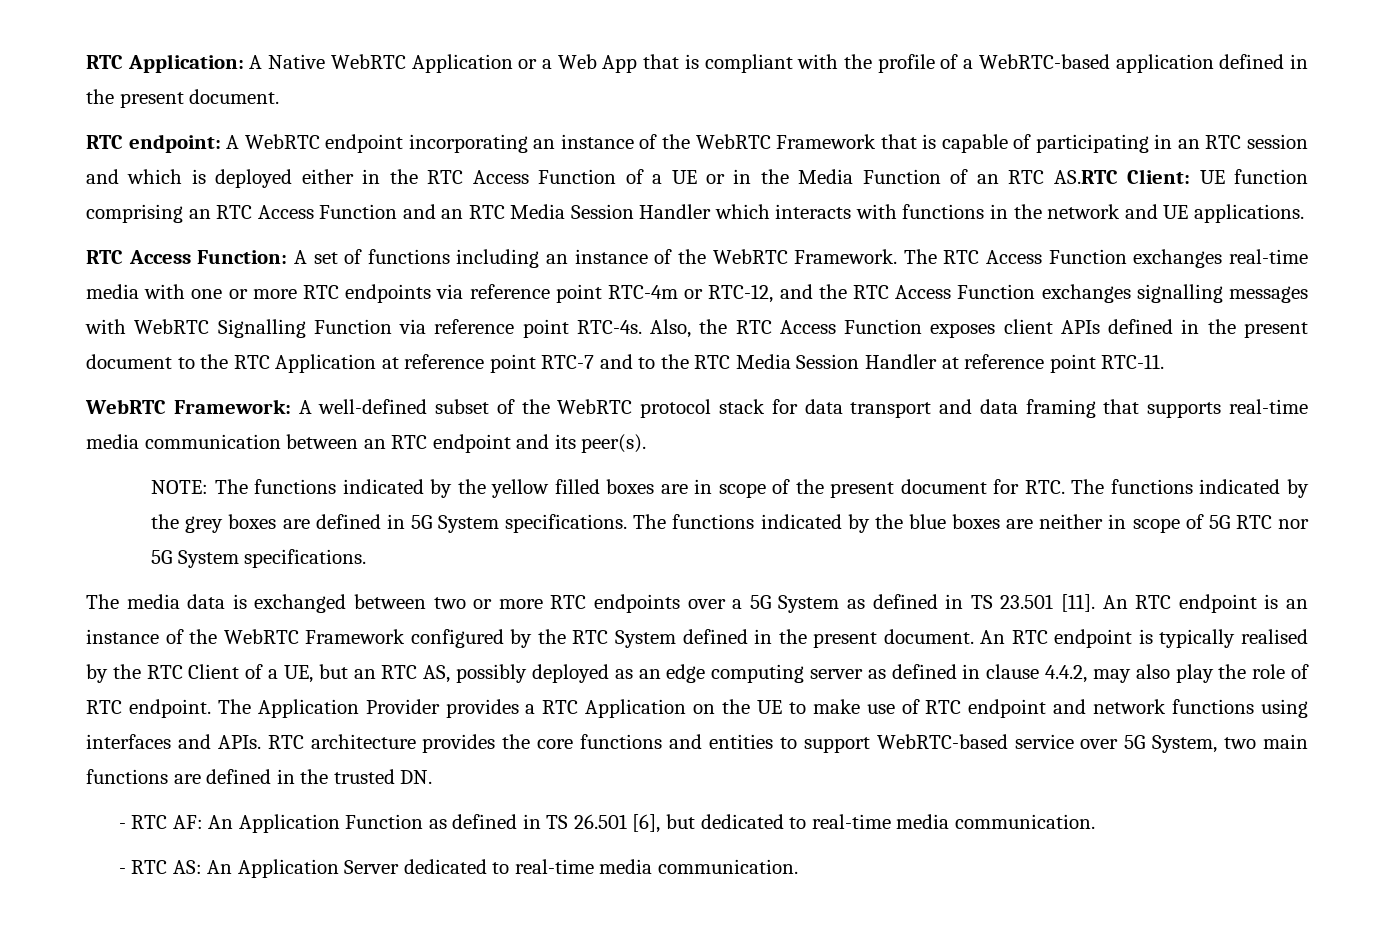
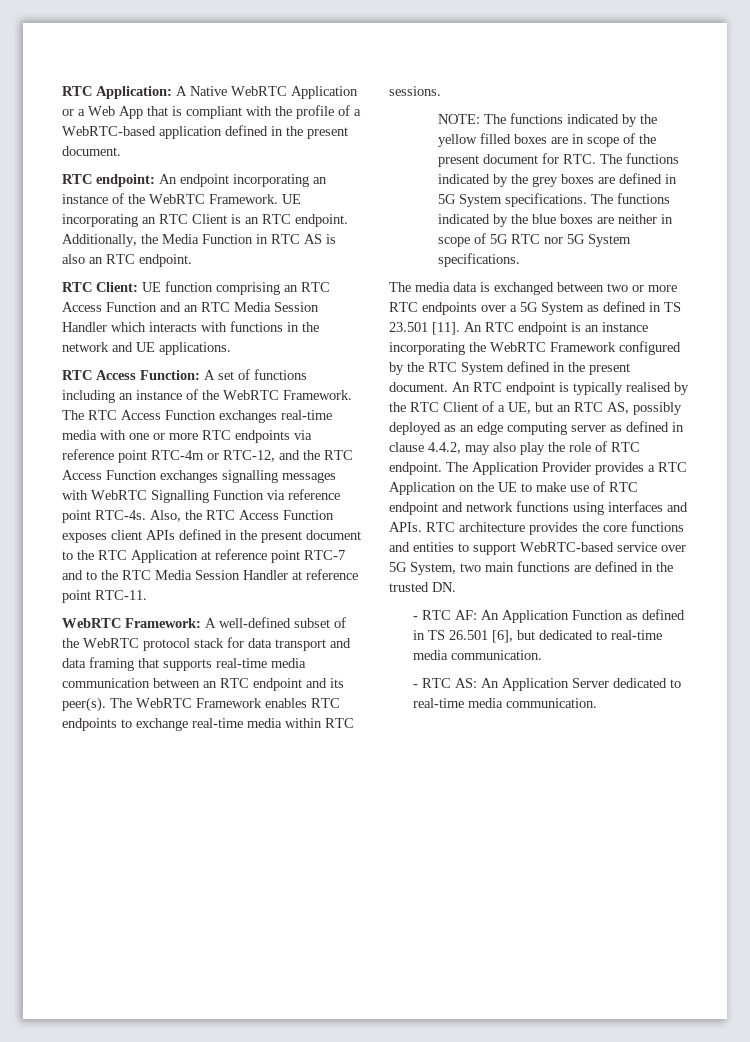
- RTC endpoint: A WebRTC endpoint incorporating an instance of the WebRTC Framework that is capable of participating in an RTC session and which is deployed either in the RTC Access Function of a UE or in the Media Function of an RTC AS.RTC Client: UE function comprising an RTC Access Function and an RTC Media Session Handler which interacts with functions in the network and UE applications.
+ RTC endpoint: An endpoint incorporating an instance of the WebRTC Framework. UE incorporating an RTC Client is an RTC endpoint. Additionally, the Media Function in RTC AS is also an RTC endpoint.
+ RTC Client: UE function comprising an RTC Access Function and an RTC Media Session Handler which interacts with functions in the network and UE applications.
+ The WebRTC Framework enables RTC endpoints to exchange real-time media within RTC sessions.
- An RTC endpoint is an instance of the WebRTC Framework configured by the RTC System defined in the present document.
+ An RTC endpoint is an instance incorporating the WebRTC Framework configured by the RTC System defined in the present document.

